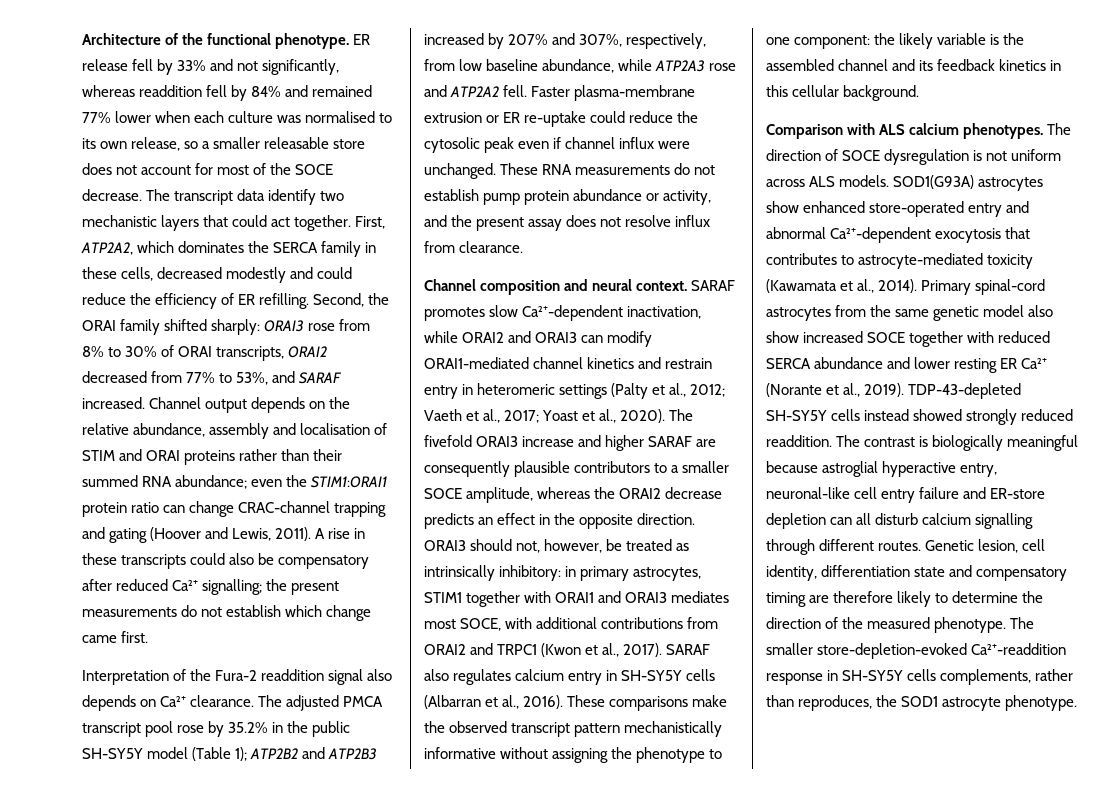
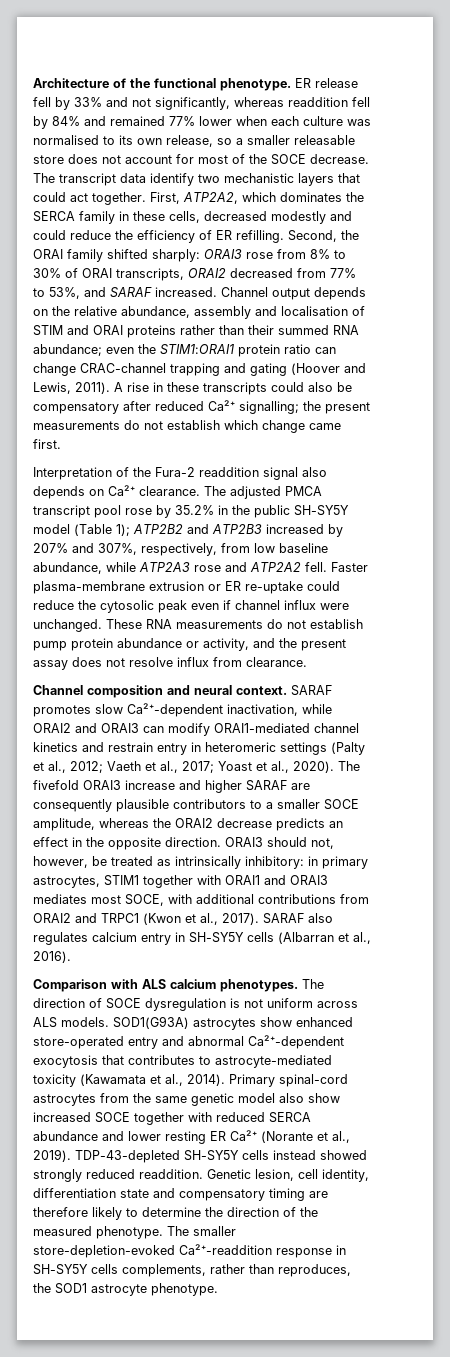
- These comparisons make the observed transcript pattern mechanistically informative without assigning the phenotype to one component: the likely variable is the assembled channel and its feedback kinetics in this cellular background.
- The contrast is biologically meaningful because astroglial hyperactive entry, neuronal-like cell entry failure and ER-store depletion can all disturb calcium signalling through different routes.

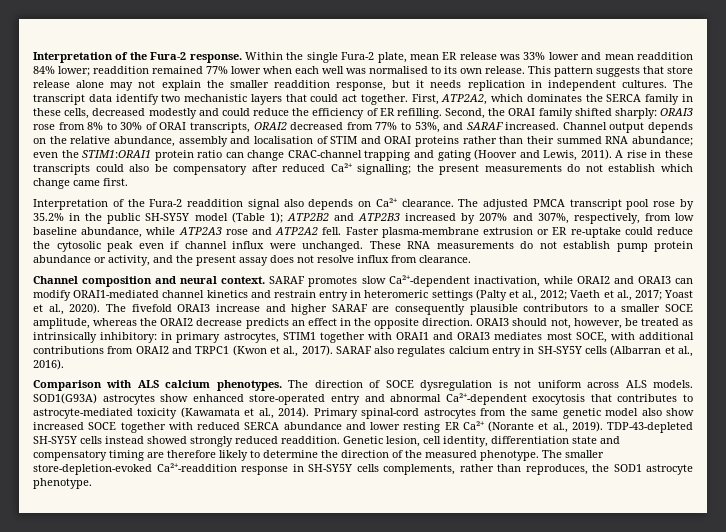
- Architecture of the functional phenotype. ER release fell by 33% and not significantly, whereas readdition fell by 84% and remained 77% lower when each culture was normalised to its own release, so a smaller releasable store does not account for most of the SOCE decrease.
+ Interpretation of the Fura-2 response. Within the single Fura-2 plate, mean ER release was 33% lower and mean readdition 84% lower; readdition remained 77% lower when each well was normalised to its own release. This pattern suggests that store release alone may not explain the smaller readdition response, but it needs replication in independent cultures.

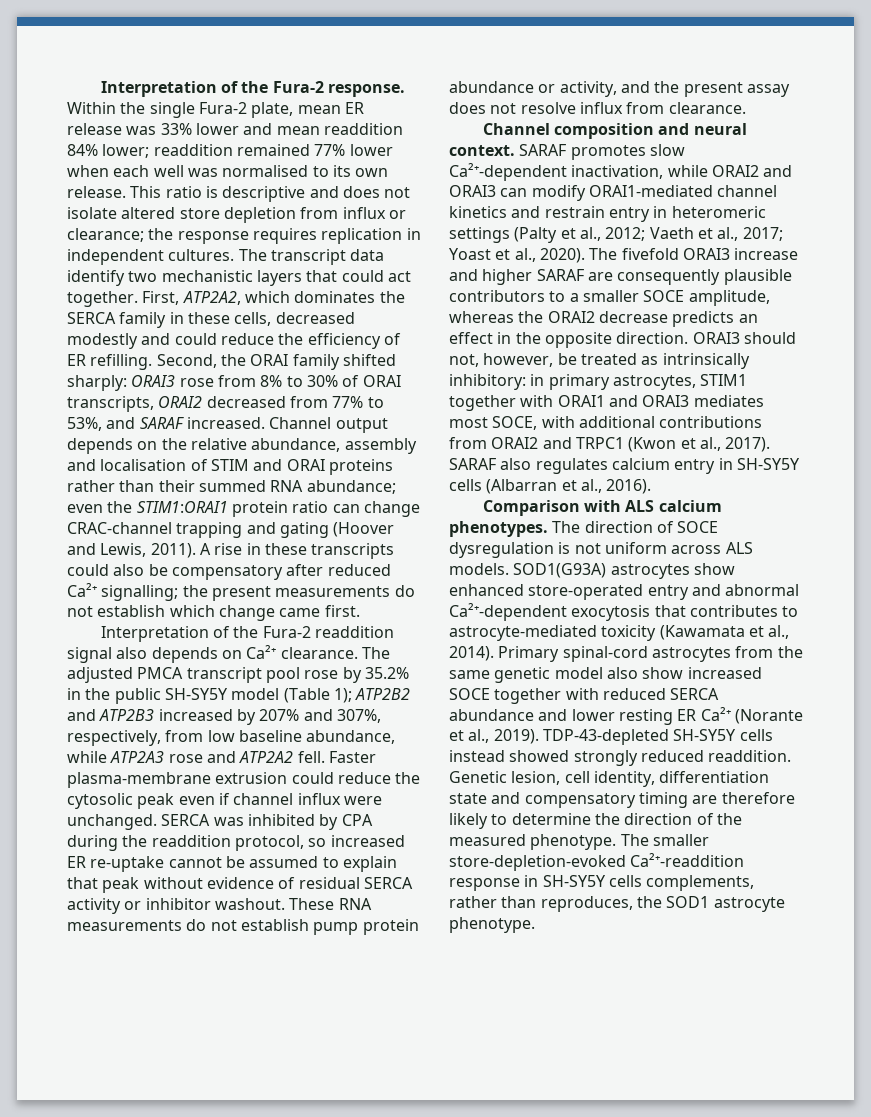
- This pattern suggests that store release alone may not explain the smaller readdition response, but it needs replication in independent cultures.
+ This ratio is descriptive and does not isolate altered store depletion from influx or clearance; the response requires replication in independent cultures.
- Faster plasma-membrane extrusion or ER re-uptake could reduce the cytosolic peak even if channel influx were unchanged.
+ Faster plasma-membrane extrusion could reduce the cytosolic peak even if channel influx were unchanged.
+ SERCA was inhibited by CPA during the readdition protocol, so increased ER re-uptake cannot be assumed to explain that peak without evidence of residual SERCA activity or inhibitor washout.

